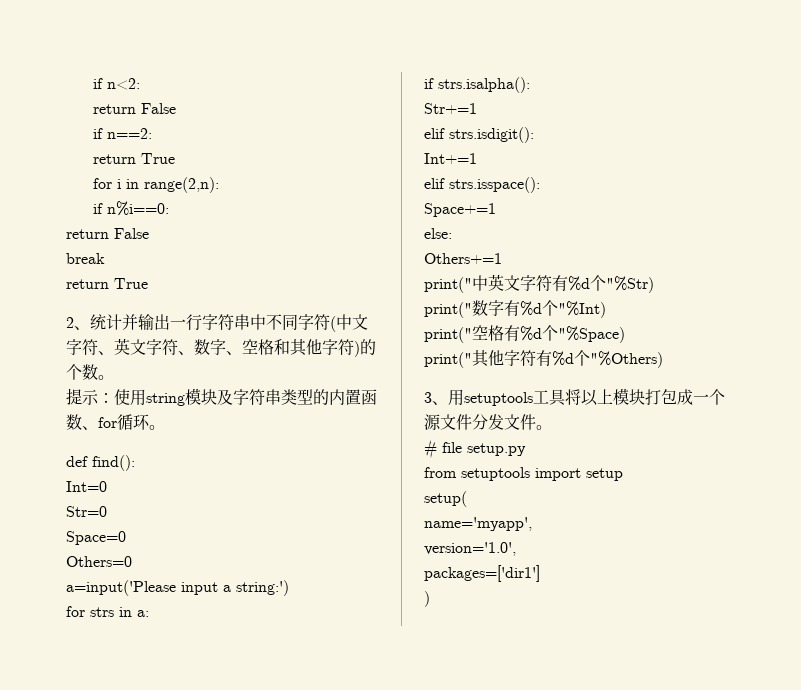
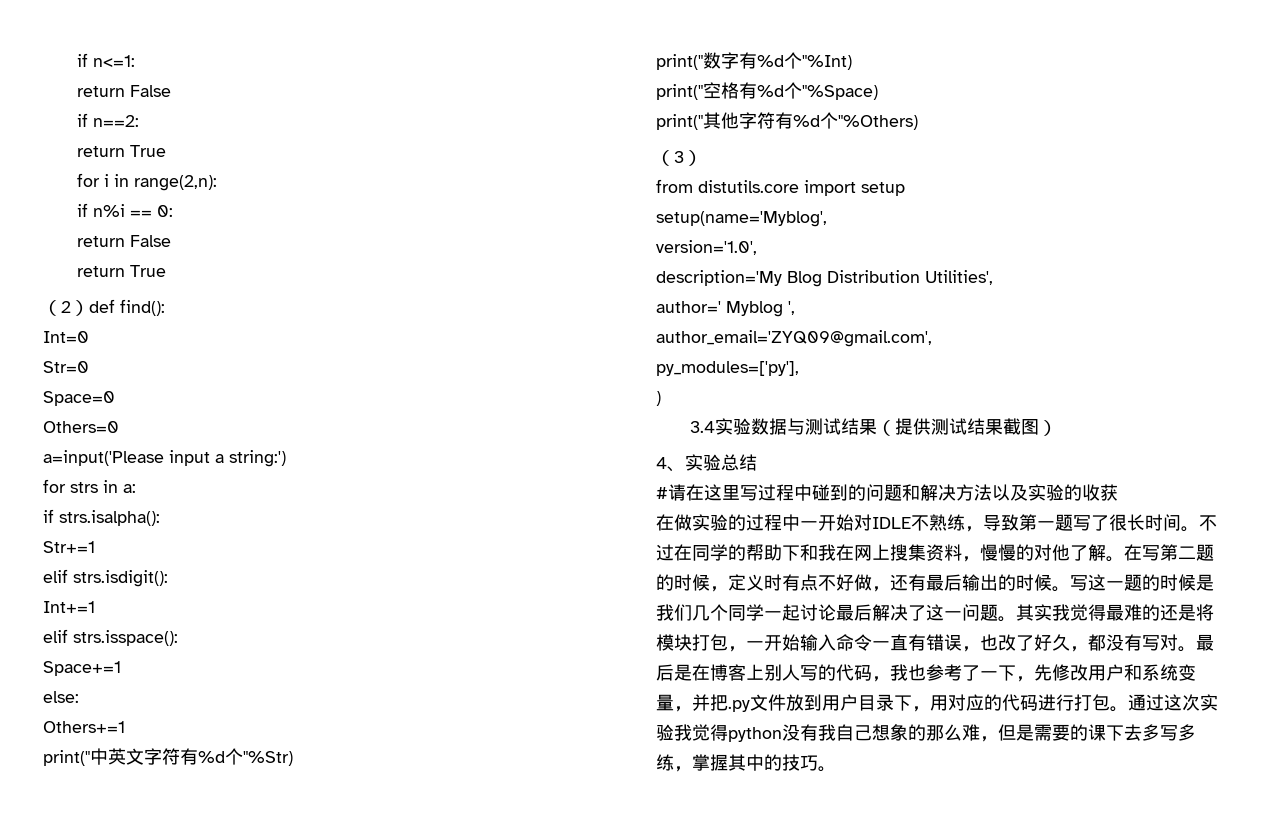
- if n<2:
+ if n<=1:
- if n%i==0:
+ if n%i == 0:
  return False
- break
  return True
- 2、统计并输出一行字符串中不同字符(中文字符、英文字符、数字、空格和其他字符)的个数。
- 提示：使用string模块及字符串类型的内置函数、for循环。
- def find():
+ （2）def find():
- 3、用setuptools工具将以上模块打包成一个源文件分发文件。
- # file setup.py
- from setuptools import setup
- setup(
- name='myapp',
+ （3）
+ from distutils.core import setup
+ setup(name='Myblog',
  version='1.0',
- packages=['dir1']
+ description='My Blog Distribution Utilities',
+ author=' Myblog ',
+ author_email='ZYQ09@gmail.com',
+ py_modules=['py'],
  )
+ 3.4实验数据与测试结果（提供测试结果截图）
+ 4、实验总结
+ #请在这里写过程中碰到的问题和解决方法以及实验的收获
+ 在做实验的过程中一开始对IDLE不熟练，导致第一题写了很长时间。不过在同学的帮助下和我在网上搜集资料，慢慢的对他了解。在写第二题的时候，定义时有点不好做，还有最后输出的时候。写这一题的时候是我们几个同学一起讨论最后解决了这一问题。其实我觉得最难的还是将模块打包，一开始输入命令一直有错误，也改了好久，都没有写对。最后是在博客上别人写的代码，我也参考了一下，先修改用户和系统变量，并把.py文件放到用户目录下，用对应的代码进行打包。通过这次实验我觉得python没有我自己想象的那么难，但是需要的课下去多写多练，掌握其中的技巧。

